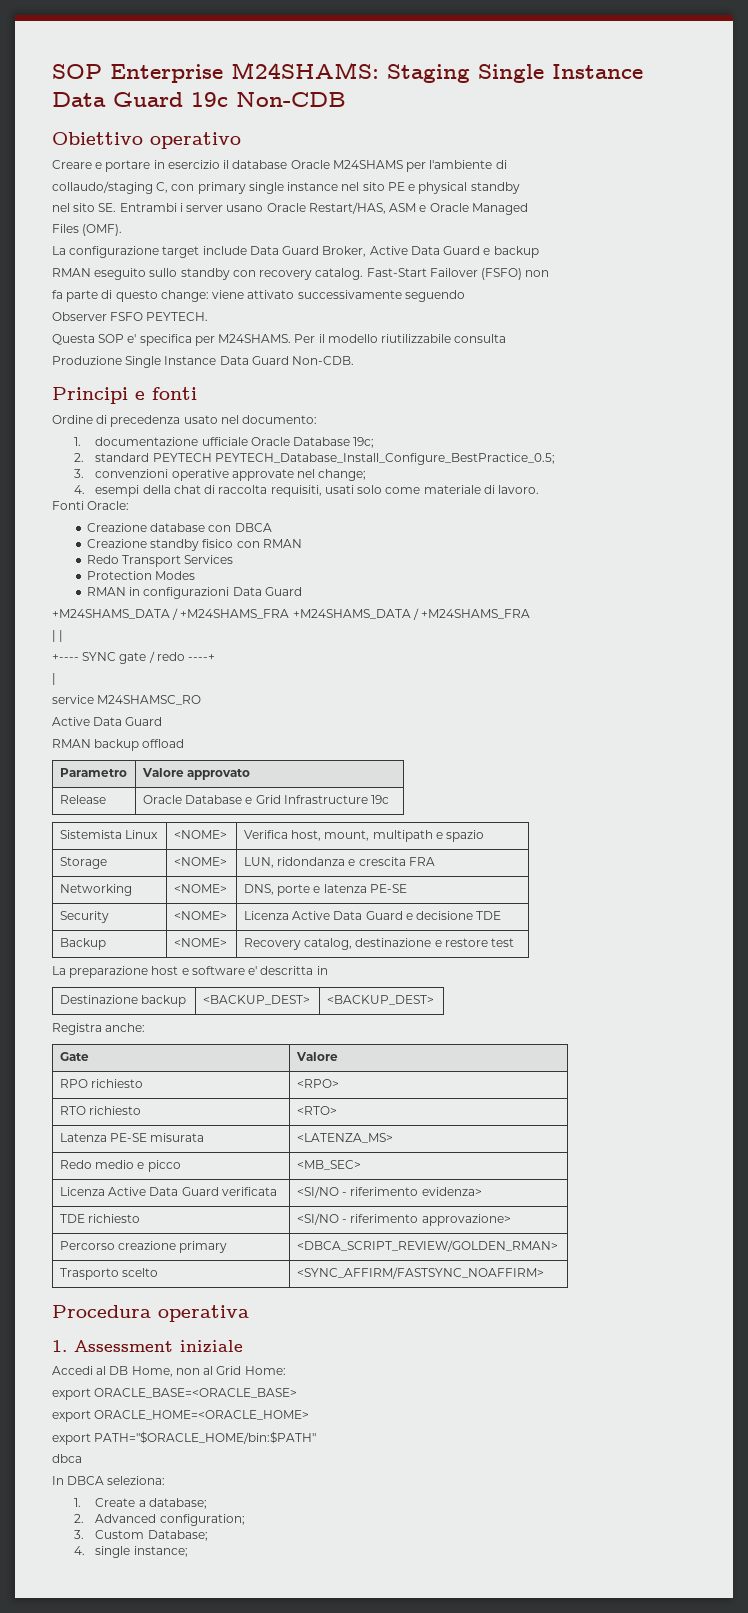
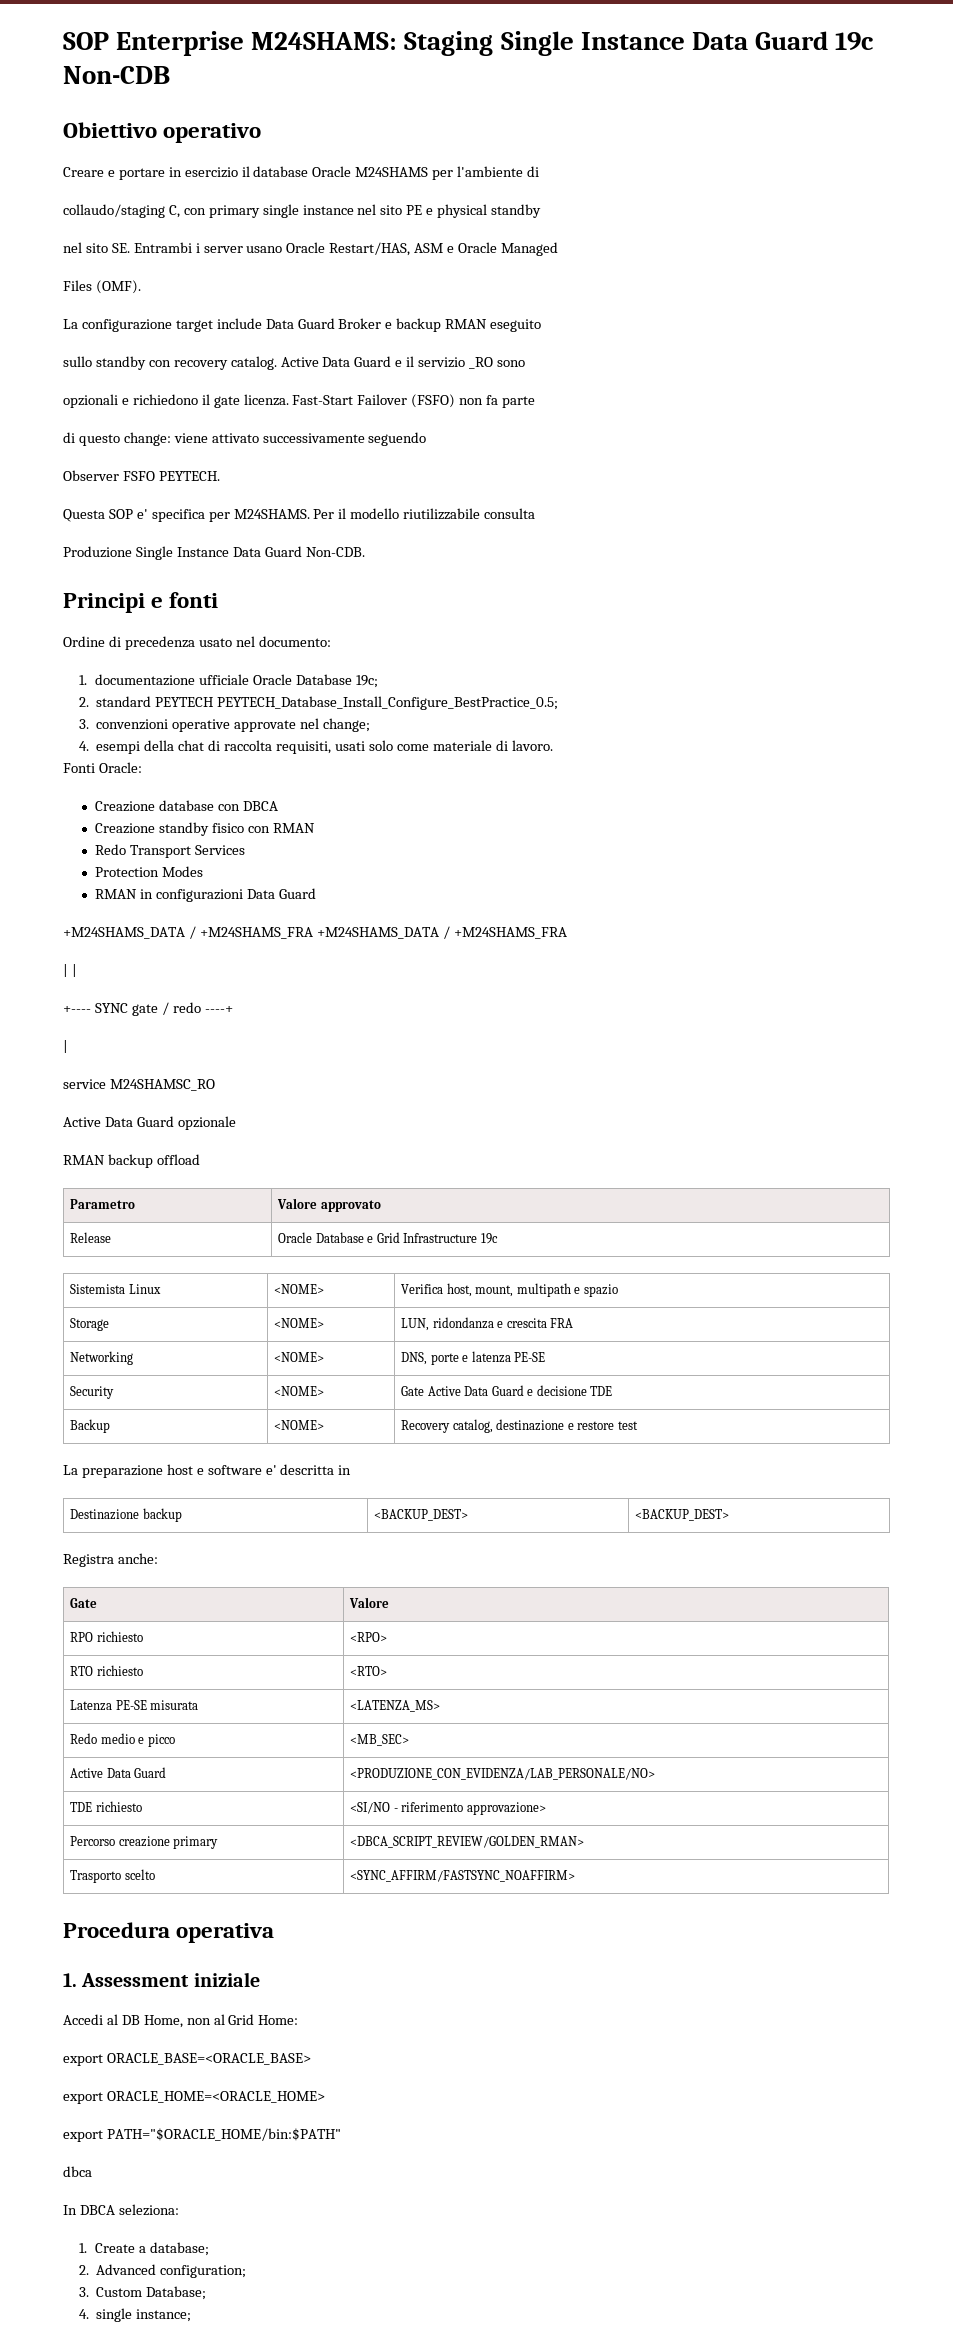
- La configurazione target include Data Guard Broker, Active Data Guard e backup
- RMAN eseguito sullo standby con recovery catalog.
+ La configurazione target include Data Guard Broker e backup RMAN eseguito
+ sullo standby con recovery catalog.
+ Active Data Guard e il servizio _RO sono
+ opzionali e richiedono il gate licenza.
- Fast-Start Failover (FSFO) non
- fa parte di questo change: viene attivato successivamente seguendo
+ Fast-Start Failover (FSFO) non fa parte
+ di questo change: viene attivato successivamente seguendo
  service M24SHAMSC_RO
- Active Data Guard
+ Active Data Guard opzionale
- Security | <NOME> | Licenza Active Data Guard e decisione TDE
+ Security | <NOME> | Gate Active Data Guard e decisione TDE
- Licenza Active Data Guard verificata | <SI/NO - riferimento evidenza>
+ Active Data Guard | <PRODUZIONE_CON_EVIDENZA/LAB_PERSONALE/NO>

